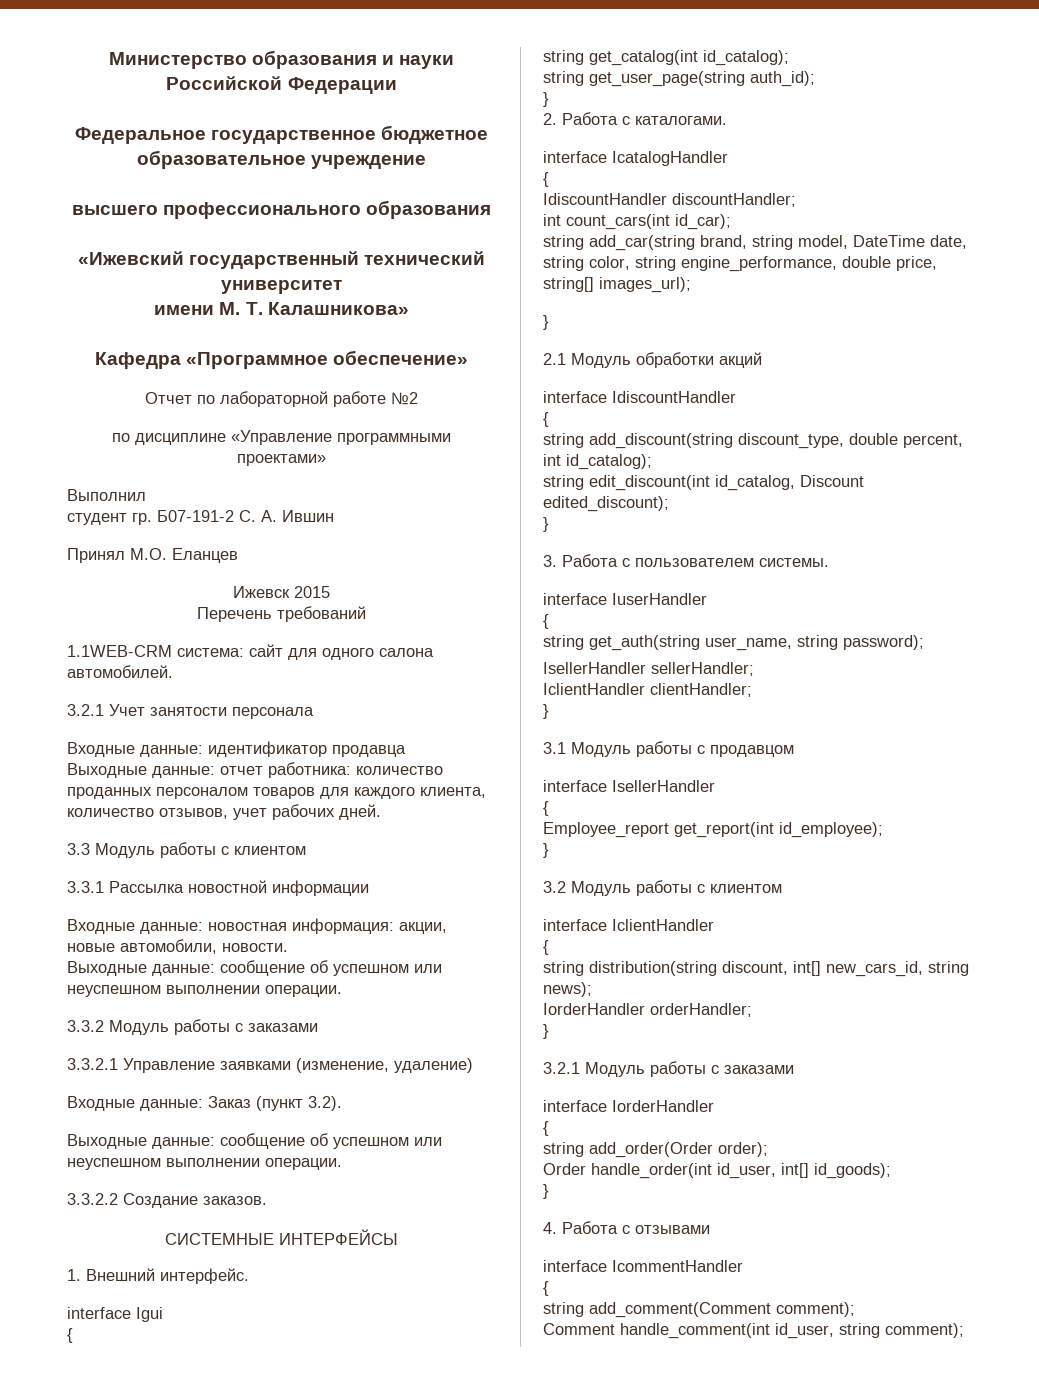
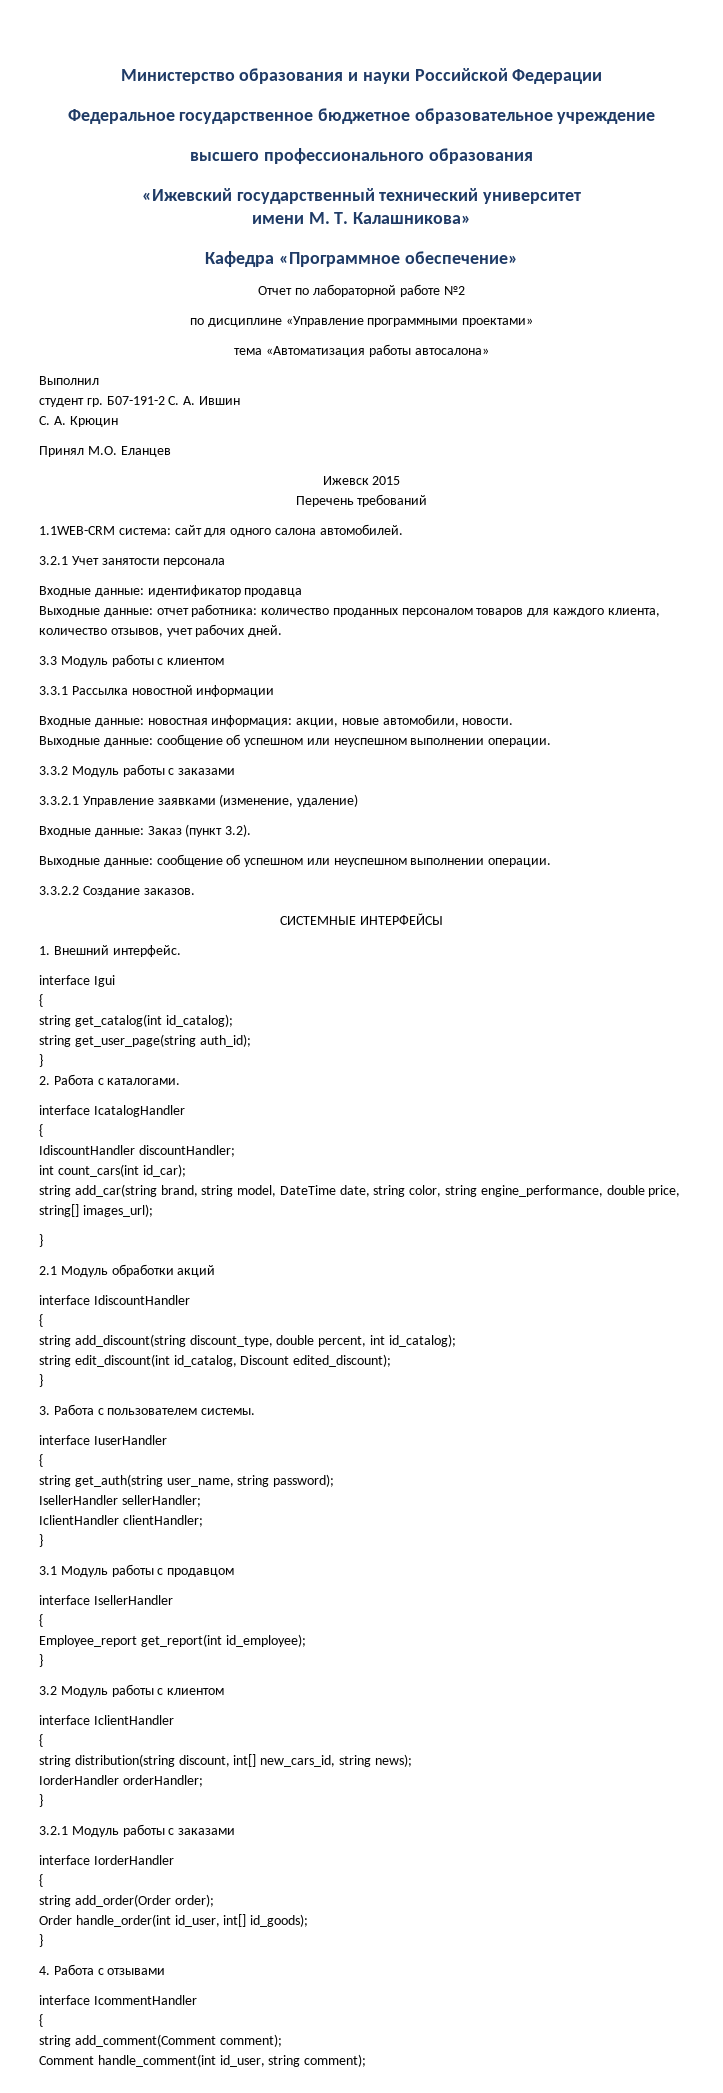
+ тема «Автоматизация работы автосалона»
+ С. А. Крюцин

